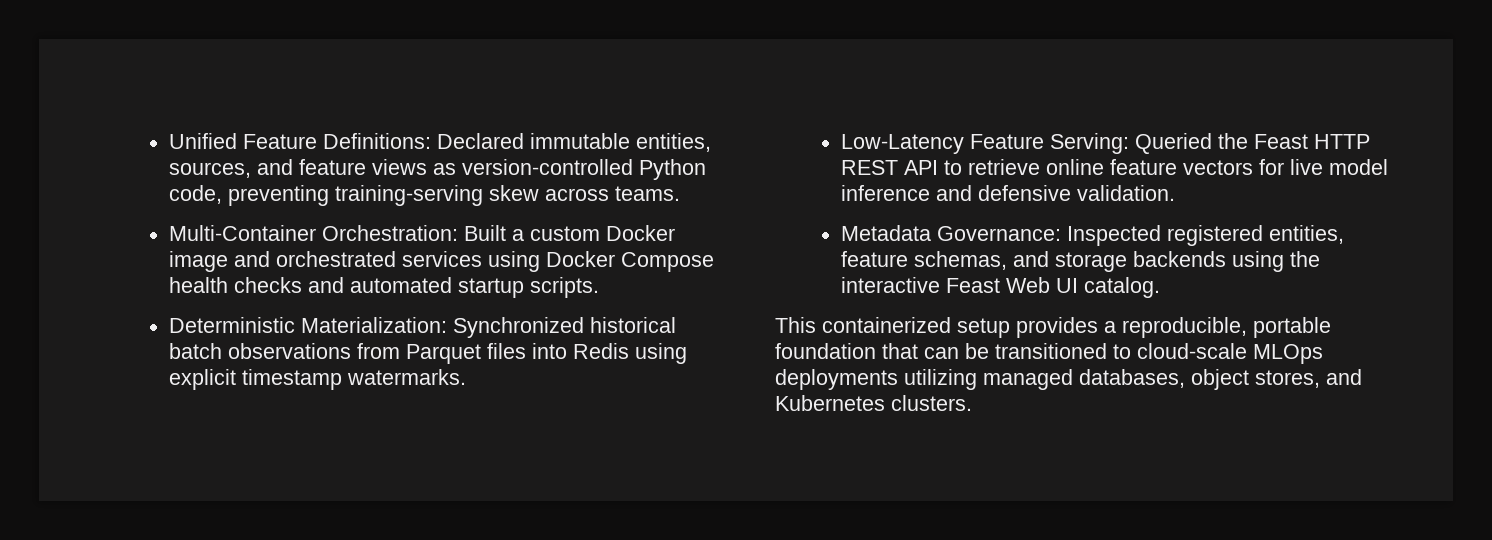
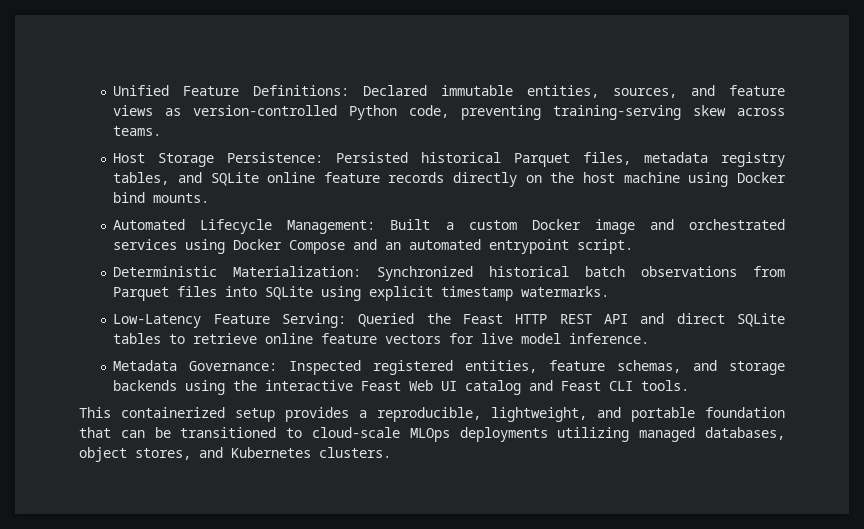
- Multi-Container Orchestration: Built a custom Docker image and orchestrated services using Docker Compose health checks and automated startup scripts.
+ Host Storage Persistence: Persisted historical Parquet files, metadata registry tables, and SQLite online feature records directly on the host machine using Docker bind mounts.
+ Automated Lifecycle Management: Built a custom Docker image and orchestrated services using Docker Compose and an automated entrypoint script.
- Deterministic Materialization: Synchronized historical batch observations from Parquet files into Redis using explicit timestamp watermarks.
+ Deterministic Materialization: Synchronized historical batch observations from Parquet files into SQLite using explicit timestamp watermarks.
- Low-Latency Feature Serving: Queried the Feast HTTP REST API to retrieve online feature vectors for live model inference and defensive validation.
+ Low-Latency Feature Serving: Queried the Feast HTTP REST API and direct SQLite tables to retrieve online feature vectors for live model inference.
- Metadata Governance: Inspected registered entities, feature schemas, and storage backends using the interactive Feast Web UI catalog.
+ Metadata Governance: Inspected registered entities, feature schemas, and storage backends using the interactive Feast Web UI catalog and Feast CLI tools.
- This containerized setup provides a reproducible, portable foundation that can be transitioned to cloud-scale MLOps deployments utilizing managed databases, object stores, and Kubernetes clusters.
+ This containerized setup provides a reproducible, lightweight, and portable foundation that can be transitioned to cloud-scale MLOps deployments utilizing managed databases, object stores, and Kubernetes clusters.

